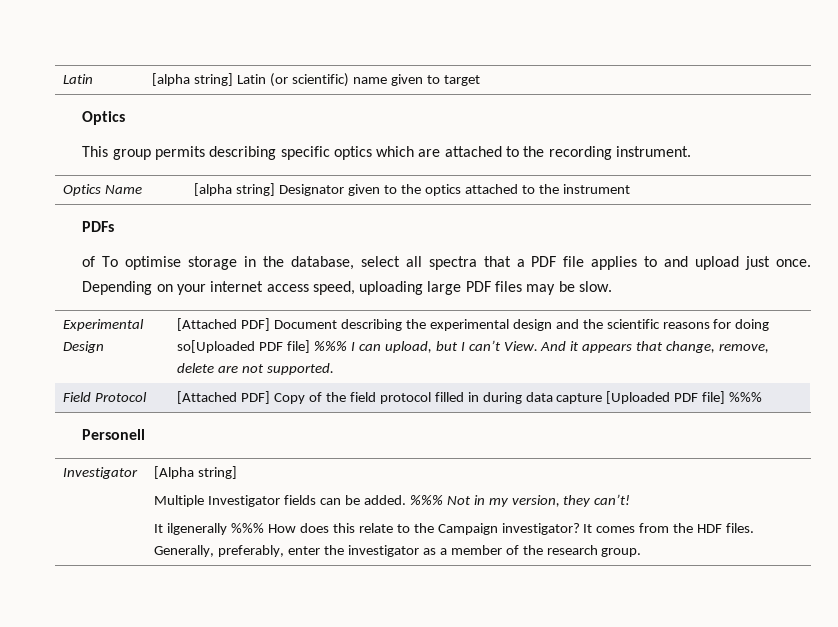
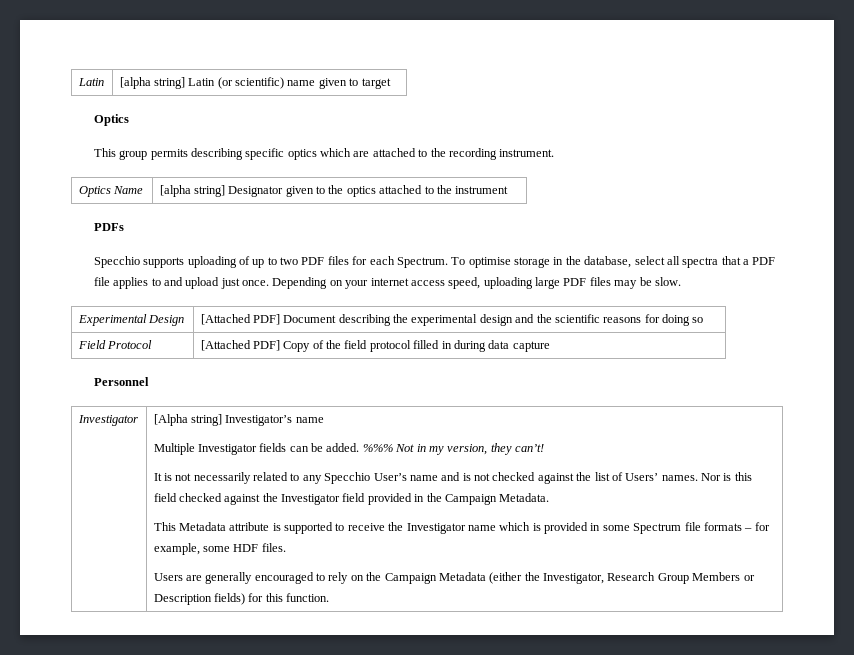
- of To optimise storage in the database, select all spectra that a PDF file applies to and upload just once.
+ Specchio supports uploading of up to two PDF files for each Spectrum. To optimise storage in the database, select all spectra that a PDF file applies to and upload just once.
- Experimental Design | [Attached PDF] Document describing the experimental design and the scientific reasons for doing so[Uploaded PDF file] %%% I can upload, but I can’t View. And it appears that change, remove, delete are not supported.
+ Experimental Design | [Attached PDF] Document describing the experimental design and the scientific reasons for doing so
- Field Protocol | [Attached PDF] Copy of the field protocol filled in during data capture [Uploaded PDF file] %%%
- Personell
+ Field Protocol | [Attached PDF] Copy of the field protocol filled in during data capture
+ Personnel
- [Alpha string]
+ [Alpha string] Investigator’s name
- It ilgenerally %%% How does this relate to the Campaign investigator? It comes from the HDF files. Generally, preferably, enter the investigator as a member of the research group.
+ It is not necessarily related to any Specchio User’s name and is not checked against the list of Users’ names. Nor is this field checked against the Investigator field provided in the Campaign Metadata.
+ This Metadata attribute is supported to receive the Investigator name which is provided in some Spectrum file formats – for example, some HDF files.
+ Users are generally encouraged to rely on the Campaign Metadata (either the Investigator, Research Group Members or Description fields) for this function.

